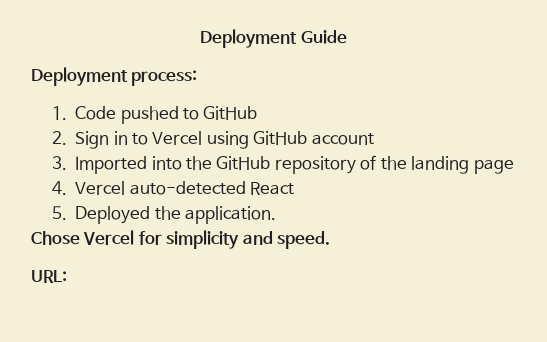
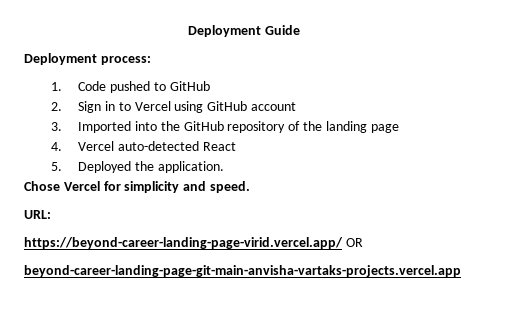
+ https://beyond-career-landing-page-virid.vercel.app/ OR
+ beyond-career-landing-page-git-main-anvisha-vartaks-projects.vercel.app

